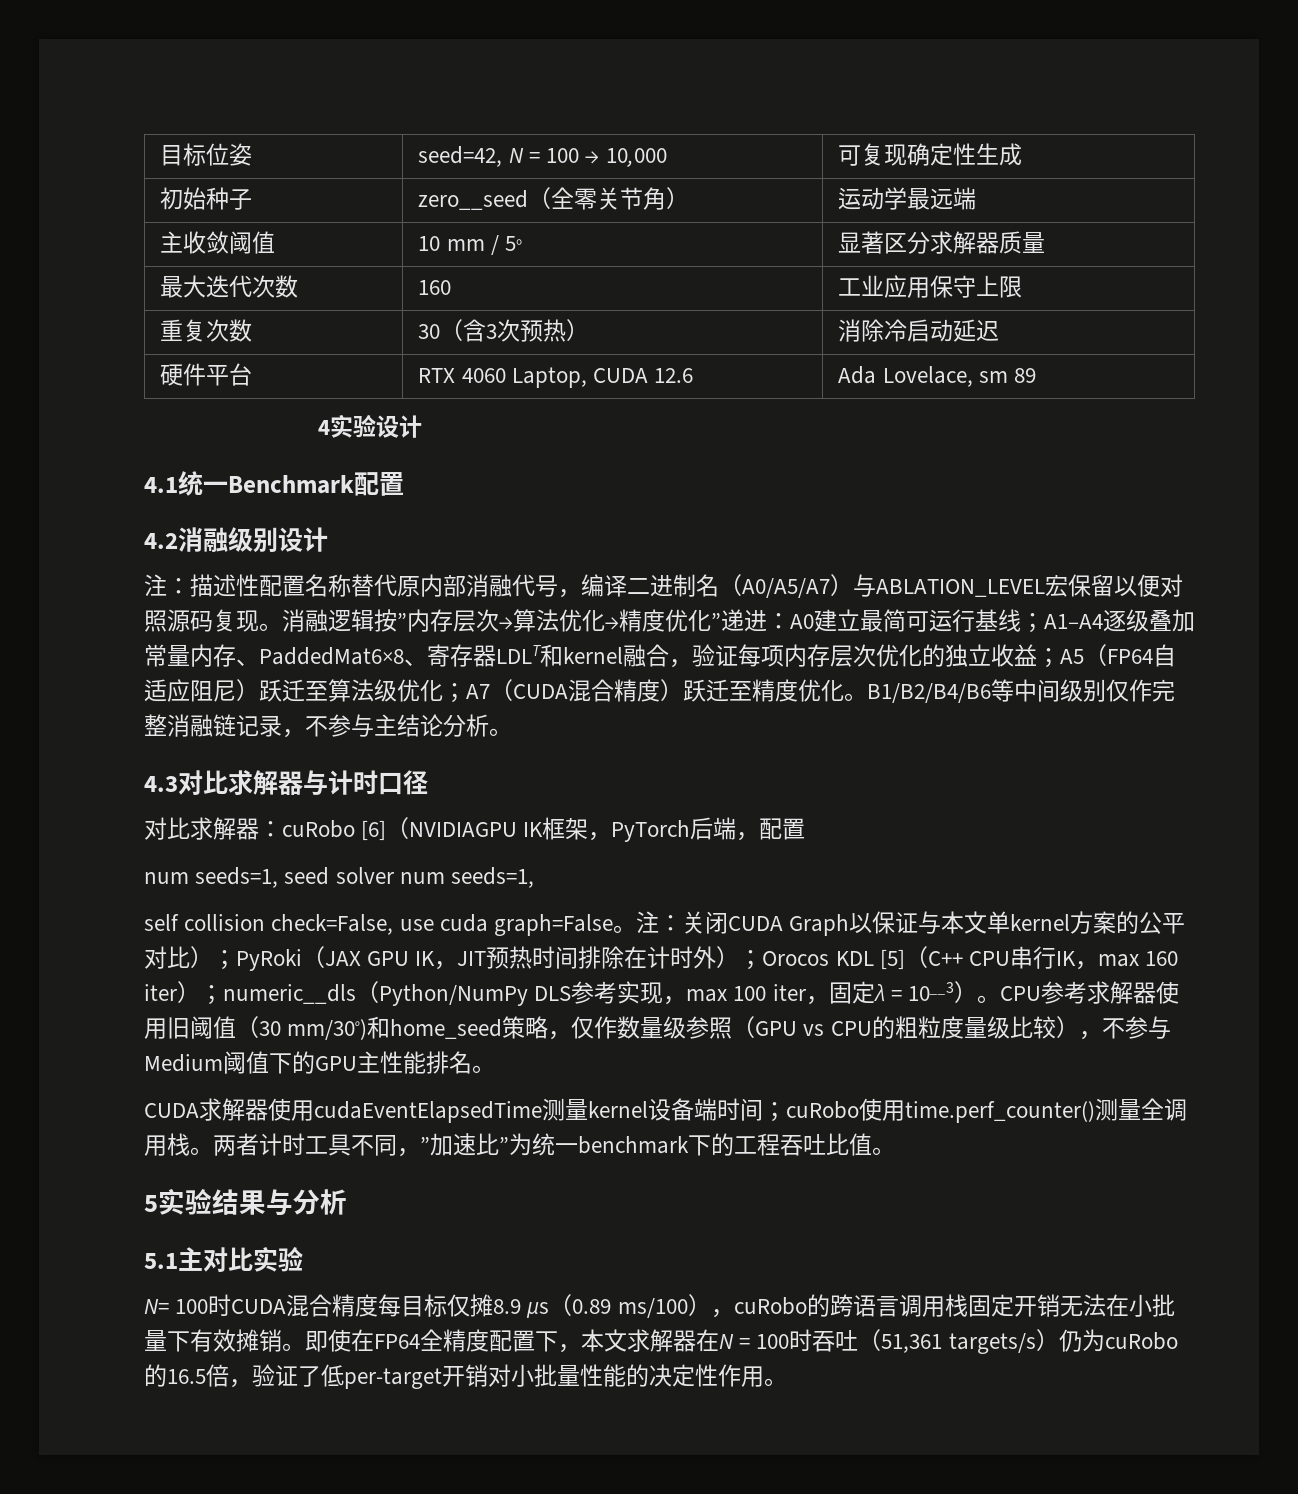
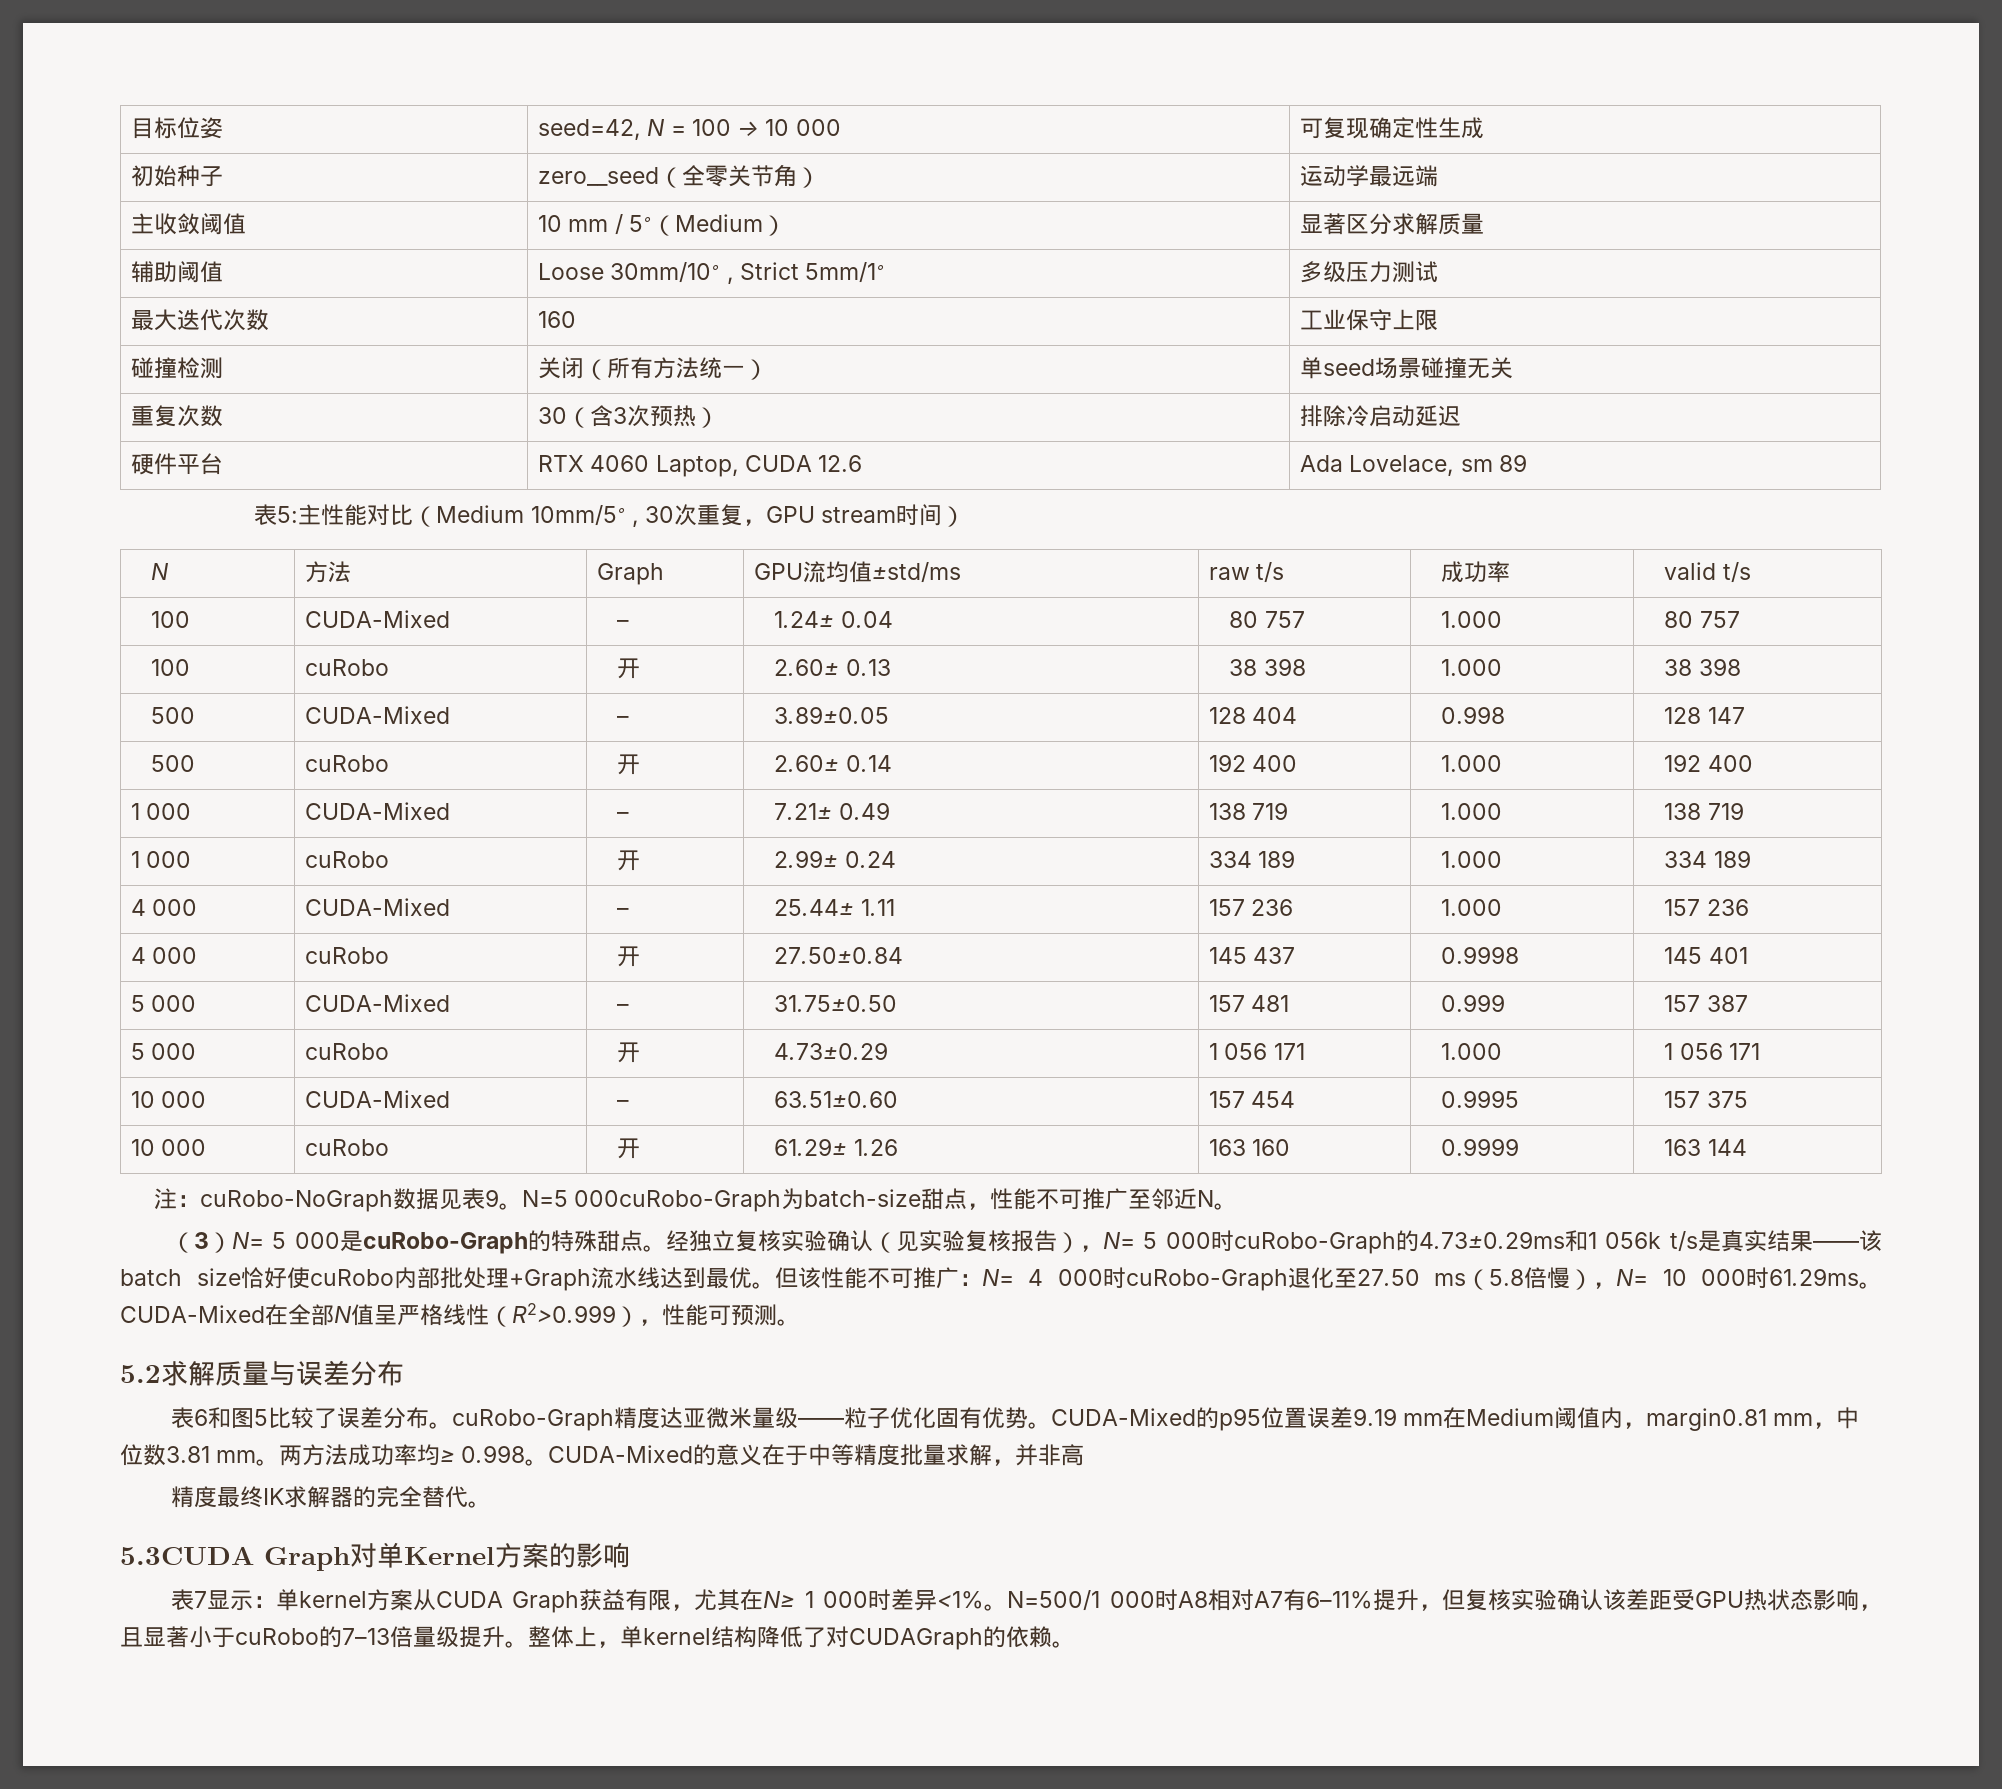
- 目标位姿 | seed=42, N = 100 → 10,000 | 可复现确定性生成
+ 目标位姿 | seed=42, N = 100 → 10 000 | 可复现确定性生成
- 主收敛阈值 | 10 mm / 5。 | 显著区分求解器质量
+ 主收敛阈值 | 10 mm / 5◦（Medium） | 显著区分求解质量
+ 辅助阈值 | Loose 30mm/10◦ , Strict 5mm/1◦ | 多级压力测试
- 最大迭代次数 | 160 | 工业应用保守上限
+ 最大迭代次数 | 160 | 工业保守上限
+ 碰撞检测 | 关闭（所有方法统一） | 单seed场景碰撞无关
- 重复次数 | 30（含3次预热） | 消除冷启动延迟
+ 重复次数 | 30（含3次预热） | 排除冷启动延迟
- 4实验设计
- 4.1统一Benchmark配置
- 4.2消融级别设计
- 注：描述性配置名称替代原内部消融代号，编译二进制名（A0/A5/A7）与ABLATION_LEVEL宏保留以便对照源码复现。消融逻辑按”内存层次→算法优化→精度优化”递进：A0建立最简可运行基线；A1–A4逐级叠加常量内存、PaddedMat6×8、寄存器LDLT和kernel融合，验证每项内存层次优化的独立收益；A5（FP64自适应阻尼）跃迁至算法级优化；A7（CUDA混合精度）跃迁至精度优化。B1/B2/B4/B6等中间级别仅作完整消融链记录，不参与主结论分析。
- 4.3对比求解器与计时口径
- 对比求解器：cuRobo [6]（NVIDIAGPU IK框架，PyTorch后端，配置
- num seeds=1, seed solver num seeds=1,
- self collision check=False, use cuda graph=False。注：关闭CUDA Graph以保证与本文单kernel方案的公平对比）；PyRoki（JAX GPU IK，JIT预热时间排除在计时外）；Orocos KDL [5]（C++ CPU串行IK，max 160 iter）；numeric__dls（Python/NumPy DLS参考实现，max 100 iter，固定λ = 10__3）。CPU参考求解器使用旧阈值（30 mm/30◦)和home_seed策略，仅作数量级参照（GPU vs CPU的粗粒度量级比较），不参与Medium阈值下的GPU主性能排名。
- CUDA求解器使用cudaEventElapsedTime测量kernel设备端时间；cuRobo使用time.perf_counter()测量全调用栈。两者计时工具不同，”加速比”为统一benchmark下的工程吞吐比值。
- 5实验结果与分析
- 5.1主对比实验
- N= 100时CUDA混合精度每目标仅摊8.9 μs（0.89 ms/100），cuRobo的跨语言调用栈固定开销无法在小批量下有效摊销。即使在FP64全精度配置下，本文求解器在N = 100时吞吐（51,361 targets/s）仍为cuRobo的16.5倍，验证了低per-target开销对小批量性能的决定性作用。
+ 表5:主性能对比（Medium 10mm/5◦ , 30次重复，GPU stream时间）
+ N | 方法 | Graph | GPU流均值±std/ms | raw t/s | 成功率 | valid t/s
+ 100 | CUDA-Mixed | – | 1.24± 0.04 | 80 757 | 1.000 | 80 757
+ 100 | cuRobo | 开 | 2.60± 0.13 | 38 398 | 1.000 | 38 398
+ 500 | CUDA-Mixed | – | 3.89±0.05 | 128 404 | 0.998 | 128 147
+ 500 | cuRobo | 开 | 2.60± 0.14 | 192 400 | 1.000 | 192 400
+ 1 000 | CUDA-Mixed | – | 7.21± 0.49 | 138 719 | 1.000 | 138 719
+ 1 000 | cuRobo | 开 | 2.99± 0.24 | 334 189 | 1.000 | 334 189
+ 4 000 | CUDA-Mixed | – | 25.44± 1.11 | 157 236 | 1.000 | 157 236
+ 4 000 | cuRobo | 开 | 27.50±0.84 | 145 437 | 0.9998 | 145 401
+ 5 000 | CUDA-Mixed | – | 31.75±0.50 | 157 481 | 0.999 | 157 387
+ 5 000 | cuRobo | 开 | 4.73±0.29 | 1 056 171 | 1.000 | 1 056 171
+ 10 000 | CUDA-Mixed | – | 63.51±0.60 | 157 454 | 0.9995 | 157 375
+ 10 000 | cuRobo | 开 | 61.29± 1.26 | 163 160 | 0.9999 | 163 144
+ 注：cuRobo-NoGraph数据见表9。N=5 000cuRobo-Graph为batch-size甜点，性能不可推广至邻近N。
+ （3）N= 5 000是cuRobo-Graph的特殊甜点。经独立复核实验确认（见实验复核报告），N= 5 000时cuRobo-Graph的4.73±0.29ms和1 056k t/s是真实结果——该batch size恰好使cuRobo内部批处理+Graph流水线达到最优。但该性能不可推广：N= 4 000时cuRobo-Graph退化至27.50 ms（5.8倍慢），N= 10 000时61.29ms。CUDA-Mixed在全部N值呈严格线性（R2>0.999），性能可预测。
+ 5.2求解质量与误差分布
+ 表6和图5比较了误差分布。cuRobo-Graph精度达亚微米量级——粒子优化固有优势。CUDA-Mixed的p95位置误差9.19 mm在Medium阈值内，margin0.81 mm，中位数3.81 mm。两方法成功率均≥ 0.998。CUDA-Mixed的意义在于中等精度批量求解，并非高
+ 精度最终IK求解器的完全替代。
+ 5.3CUDA Graph对单Kernel方案的影响
+ 表7显示：单kernel方案从CUDA Graph获益有限，尤其在N≥ 1 000时差异<1%。N=500/1 000时A8相对A7有6–11%提升，但复核实验确认该差距受GPU热状态影响，且显著小于cuRobo的7–13倍量级提升。整体上，单kernel结构降低了对CUDAGraph的依赖。

